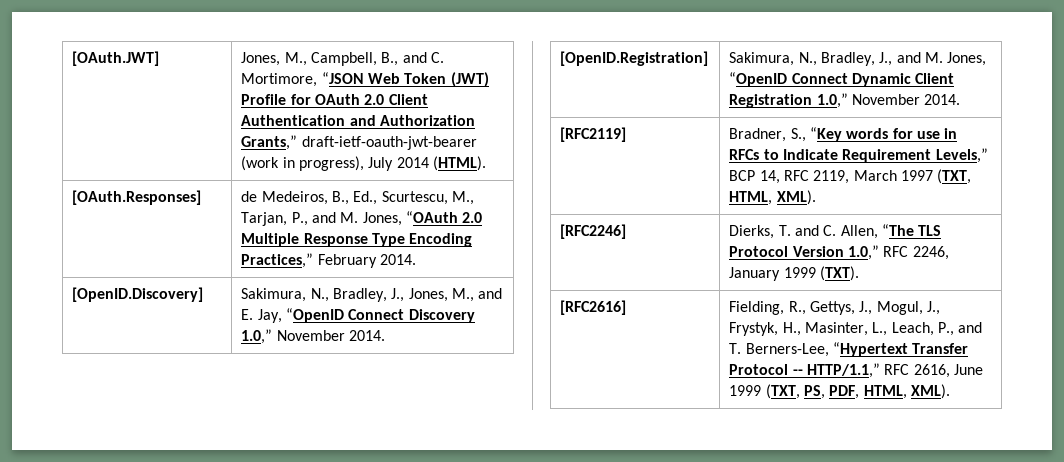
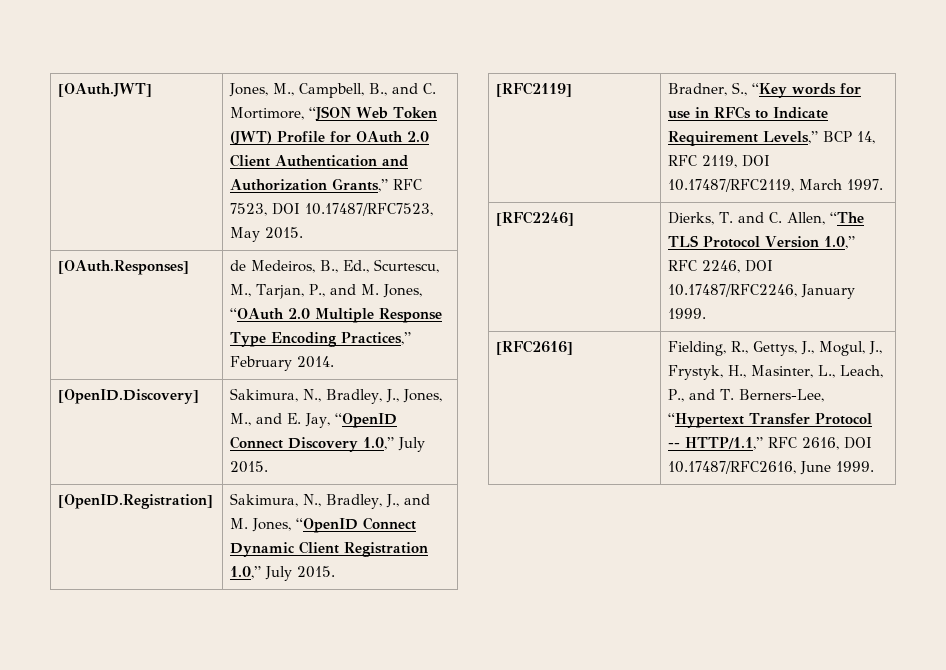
- [OAuth.JWT] | Jones, M., Campbell, B., and C. Mortimore, “JSON Web Token (JWT) Profile for OAuth 2.0 Client Authentication and Authorization Grants,” draft-ietf-oauth-jwt-bearer (work in progress), July 2014 (HTML).
+ [OAuth.JWT] | Jones, M., Campbell, B., and C. Mortimore, “JSON Web Token (JWT) Profile for OAuth 2.0 Client Authentication and Authorization Grants,” RFC 7523, DOI 10.17487/RFC7523, May 2015.
- [OpenID.Discovery] | Sakimura, N., Bradley, J., Jones, M., and E. Jay, “OpenID Connect Discovery 1.0,” November 2014.
+ [OpenID.Discovery] | Sakimura, N., Bradley, J., Jones, M., and E. Jay, “OpenID Connect Discovery 1.0,” July 2015.
- [OpenID.Registration] | Sakimura, N., Bradley, J., and M. Jones, “OpenID Connect Dynamic Client Registration 1.0,” November 2014.
+ [OpenID.Registration] | Sakimura, N., Bradley, J., and M. Jones, “OpenID Connect Dynamic Client Registration 1.0,” July 2015.
- [RFC2119] | Bradner, S., “Key words for use in RFCs to Indicate Requirement Levels,” BCP 14, RFC 2119, March 1997 (TXT, HTML, XML).
+ [RFC2119] | Bradner, S., “Key words for use in RFCs to Indicate Requirement Levels,” BCP 14, RFC 2119, DOI 10.17487/RFC2119, March 1997.
- [RFC2246] | Dierks, T. and C. Allen, “The TLS Protocol Version 1.0,” RFC 2246, January 1999 (TXT).
+ [RFC2246] | Dierks, T. and C. Allen, “The TLS Protocol Version 1.0,” RFC 2246, DOI 10.17487/RFC2246, January 1999.
- [RFC2616] | Fielding, R., Gettys, J., Mogul, J., Frystyk, H., Masinter, L., Leach, P., and T. Berners-Lee, “Hypertext Transfer Protocol -- HTTP/1.1,” RFC 2616, June 1999 (TXT, PS, PDF, HTML, XML).
+ [RFC2616] | Fielding, R., Gettys, J., Mogul, J., Frystyk, H., Masinter, L., Leach, P., and T. Berners-Lee, “Hypertext Transfer Protocol -- HTTP/1.1,” RFC 2616, DOI 10.17487/RFC2616, June 1999.

